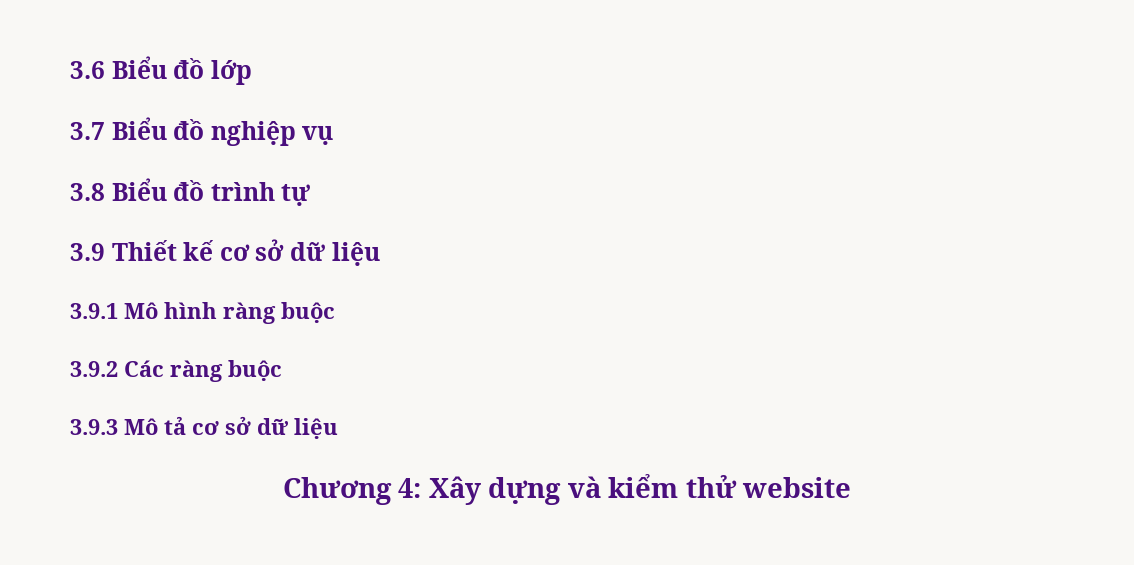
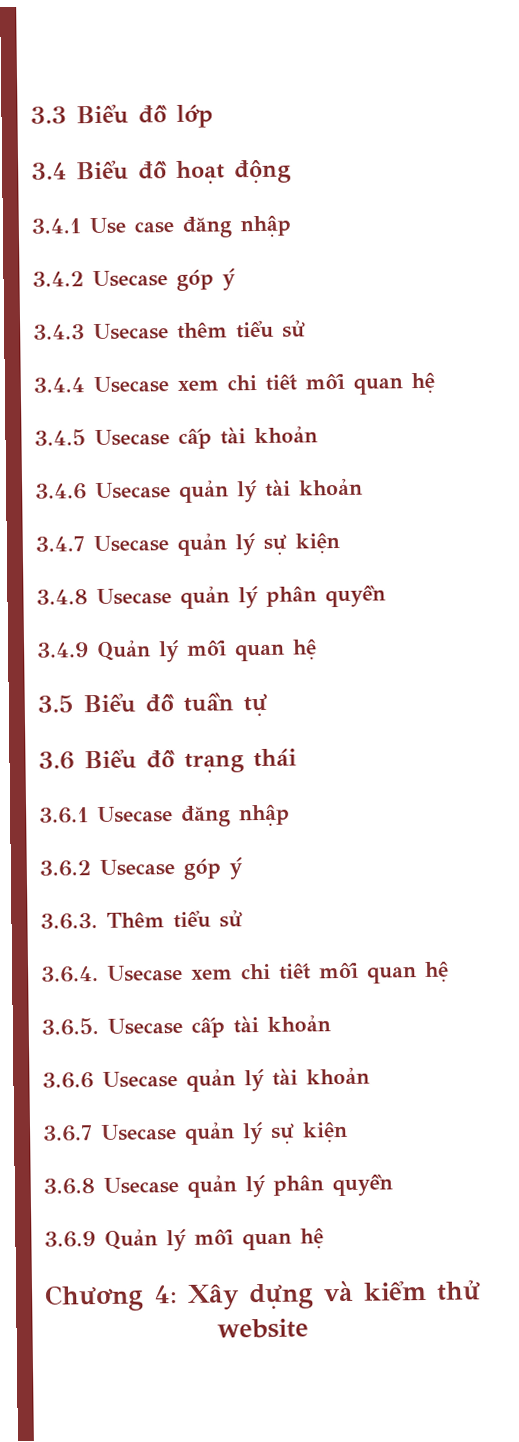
- 3.6 Biểu đồ lớp
+ 3.3 Biểu đồ lớp
- 3.7 Biểu đồ nghiệp vụ
- 3.8 Biểu đồ trình tự
+ 3.4 Biểu đồ hoạt động
+ 3.4.1 Use case đăng nhập
+ 3.4.2 Usecase góp ý
+ 3.4.3 Usecase thêm tiểu sử
+ 3.4.4 Usecase xem chi tiết mối quan hệ
+ 3.4.5 Usecase cấp tài khoản
+ 3.4.6 Usecase quản lý tài khoản
+ 3.4.7 Usecase quản lý sự kiện
+ 3.4.8 Usecase quản lý phân quyền
+ 3.4.9 Quản lý mối quan hệ
+ 3.5 Biểu đồ tuần tự
- 3.9 Thiết kế cơ sở dữ liệu
- 3.9.1 Mô hình ràng buộc
- 3.9.2 Các ràng buộc
- 3.9.3 Mô tả cơ sở dữ liệu
+ 3.6 Biểu đồ trạng thái
+ 3.6.1 Usecase đăng nhập
+ 3.6.2 Usecase góp ý
+ 3.6.3. Thêm tiểu sử
+ 3.6.4. Usecase xem chi tiết mối quan hệ
+ 3.6.5. Usecase cấp tài khoản
+ 3.6.6 Usecase quản lý tài khoản
+ 3.6.7 Usecase quản lý sự kiện
+ 3.6.8 Usecase quản lý phân quyền
+ 3.6.9 Quản lý mối quan hệ

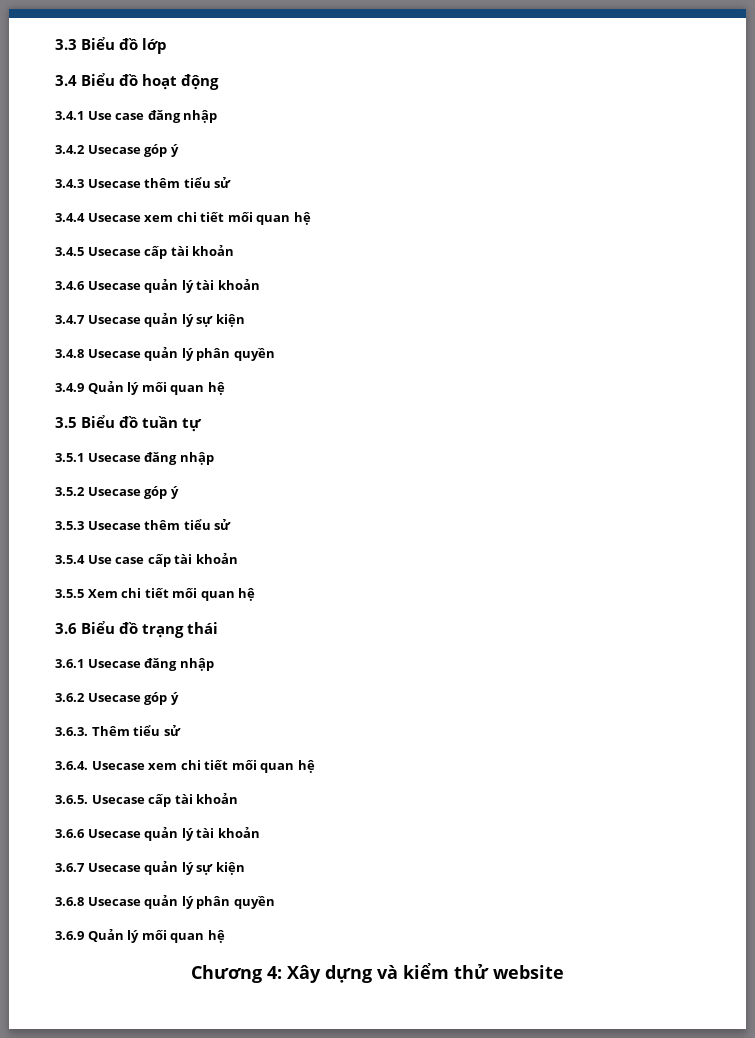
+ 3.5.1 Usecase đăng nhập
+ 3.5.2 Usecase góp ý
+ 3.5.3 Usecase thêm tiểu sử
+ 3.5.4 Use case cấp tài khoản
+ 3.5.5 Xem chi tiết mối quan hệ

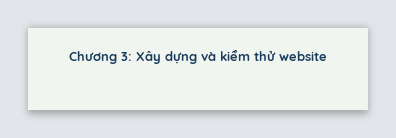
- 3.3 Biểu đồ lớp
- 3.4 Biểu đồ hoạt động
- 3.4.1 Use case đăng nhập
- 3.4.2 Usecase góp ý
- 3.4.3 Usecase thêm tiểu sử
- 3.4.4 Usecase xem chi tiết mối quan hệ
- 3.4.5 Usecase cấp tài khoản
- 3.4.6 Usecase quản lý tài khoản
- 3.4.7 Usecase quản lý sự kiện
- 3.4.8 Usecase quản lý phân quyền
- 3.4.9 Quản lý mối quan hệ
- 3.5 Biểu đồ tuần tự
- 3.5.1 Usecase đăng nhập
- 3.5.2 Usecase góp ý
- 3.5.3 Usecase thêm tiểu sử
- 3.5.4 Use case cấp tài khoản
- 3.5.5 Xem chi tiết mối quan hệ
- 3.6 Biểu đồ trạng thái
- 3.6.1 Usecase đăng nhập
- 3.6.2 Usecase góp ý
- 3.6.3. Thêm tiểu sử
- 3.6.4. Usecase xem chi tiết mối quan hệ
- 3.6.5. Usecase cấp tài khoản
- 3.6.6 Usecase quản lý tài khoản
- 3.6.7 Usecase quản lý sự kiện
- 3.6.8 Usecase quản lý phân quyền
- 3.6.9 Quản lý mối quan hệ
- Chương 4: Xây dựng và kiểm thử website
+ Chương 3: Xây dựng và kiểm thử website

